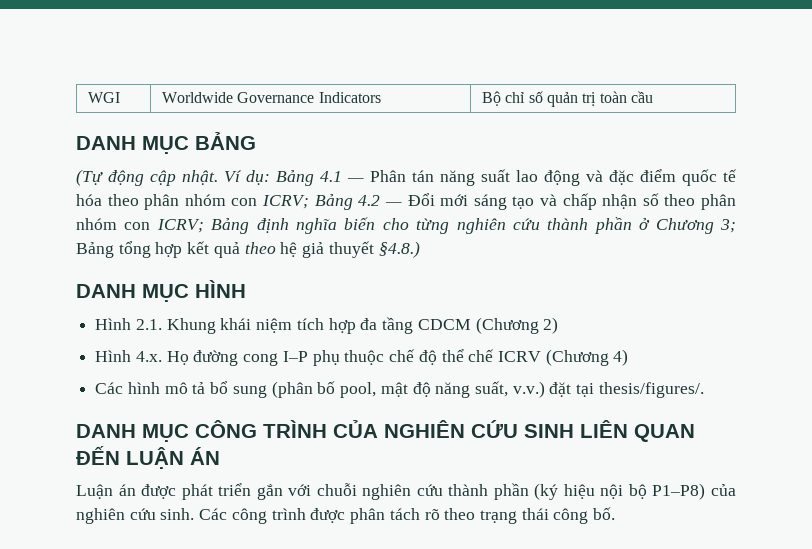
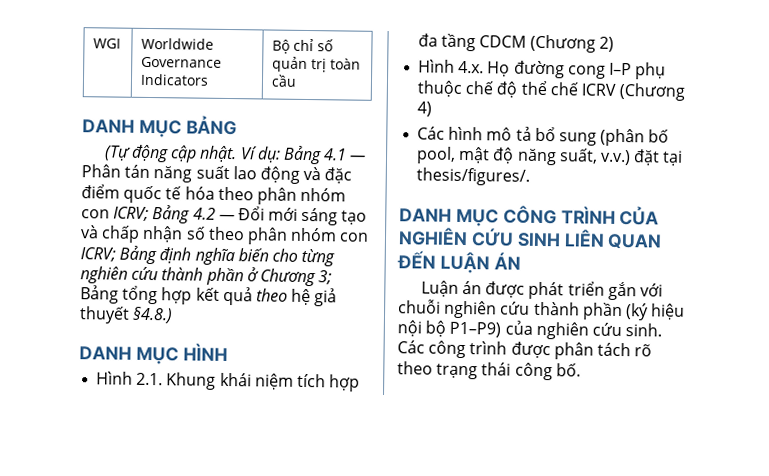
- Luận án được phát triển gắn với chuỗi nghiên cứu thành phần (ký hiệu nội bộ P1–P8) của nghiên cứu sinh.
+ Luận án được phát triển gắn với chuỗi nghiên cứu thành phần (ký hiệu nội bộ P1–P9) của nghiên cứu sinh.

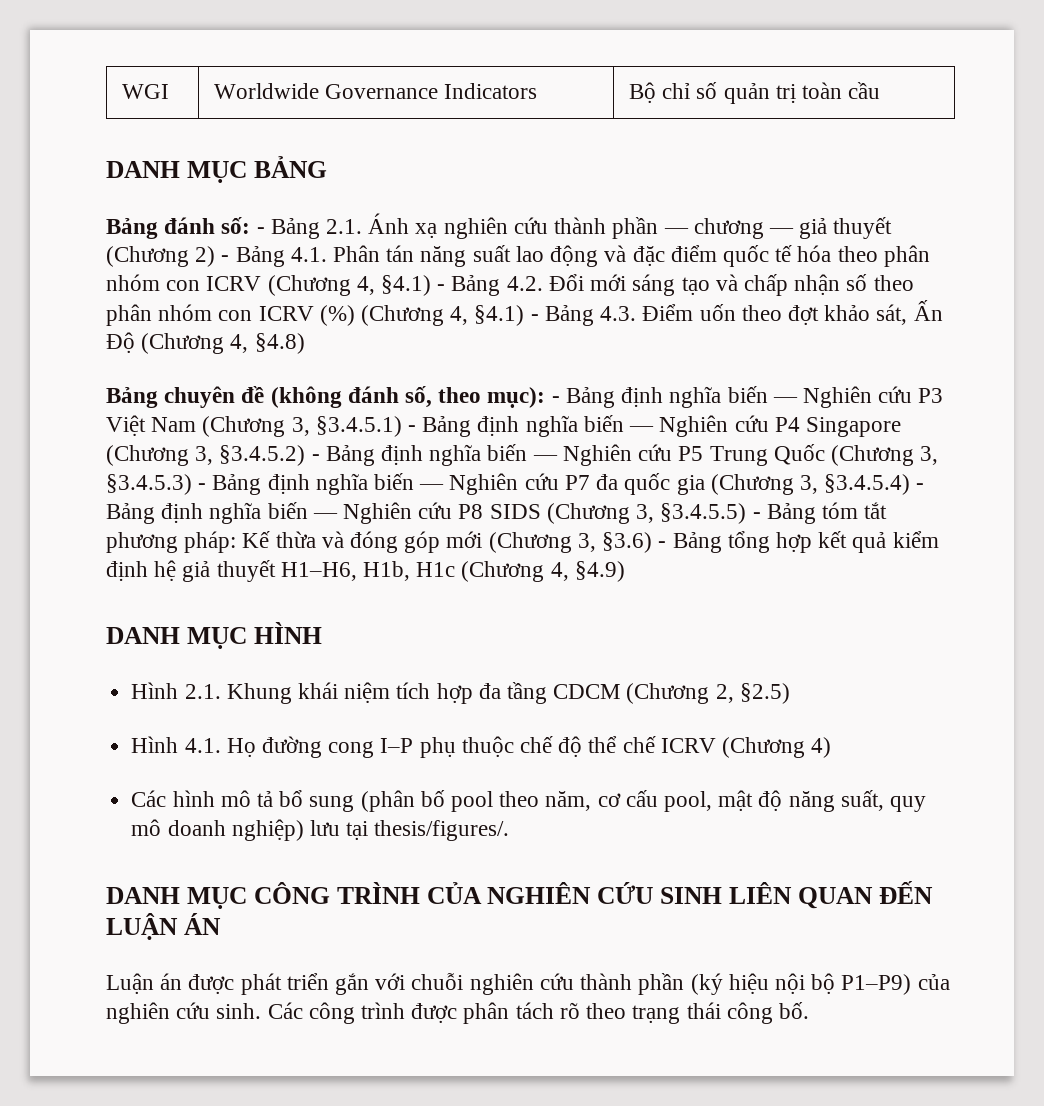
- (Tự động cập nhật. Ví dụ: Bảng 4.1 — Phân tán năng suất lao động và đặc điểm quốc tế hóa theo phân nhóm con ICRV; Bảng 4.2 — Đổi mới sáng tạo và chấp nhận số theo phân nhóm con ICRV; Bảng định nghĩa biến cho từng nghiên cứu thành phần ở Chương 3; Bảng tổng hợp kết quả theo hệ giả thuyết §4.8.)
+ Bảng đánh số: - Bảng 2.1. Ánh xạ nghiên cứu thành phần — chương — giả thuyết (Chương 2) - Bảng 4.1. Phân tán năng suất lao động và đặc điểm quốc tế hóa theo phân nhóm con ICRV (Chương 4, §4.1) - Bảng 4.2. Đổi mới sáng tạo và chấp nhận số theo phân nhóm con ICRV (%) (Chương 4, §4.1) - Bảng 4.3. Điểm uốn theo đợt khảo sát, Ấn Độ (Chương 4, §4.8)
+ Bảng chuyên đề (không đánh số, theo mục): - Bảng định nghĩa biến — Nghiên cứu P3 Việt Nam (Chương 3, §3.4.5.1) - Bảng định nghĩa biến — Nghiên cứu P4 Singapore (Chương 3, §3.4.5.2) - Bảng định nghĩa biến — Nghiên cứu P5 Trung Quốc (Chương 3, §3.4.5.3) - Bảng định nghĩa biến — Nghiên cứu P7 đa quốc gia (Chương 3, §3.4.5.4) - Bảng định nghĩa biến — Nghiên cứu P8 SIDS (Chương 3, §3.4.5.5) - Bảng tóm tắt phương pháp: Kế thừa và đóng góp mới (Chương 3, §3.6) - Bảng tổng hợp kết quả kiểm định hệ giả thuyết H1–H6, H1b, H1c (Chương 4, §4.9)
- Hình 2.1. Khung khái niệm tích hợp đa tầng CDCM (Chương 2)
- Hình 4.x. Họ đường cong I–P phụ thuộc chế độ thể chế ICRV (Chương 4)
+ Hình 2.1. Khung khái niệm tích hợp đa tầng CDCM (Chương 2, §2.5)
+ Hình 4.1. Họ đường cong I–P phụ thuộc chế độ thể chế ICRV (Chương 4)
- Các hình mô tả bổ sung (phân bố pool, mật độ năng suất, v.v.) đặt tại thesis/figures/.
+ Các hình mô tả bổ sung (phân bố pool theo năm, cơ cấu pool, mật độ năng suất, quy mô doanh nghiệp) lưu tại thesis/figures/.

